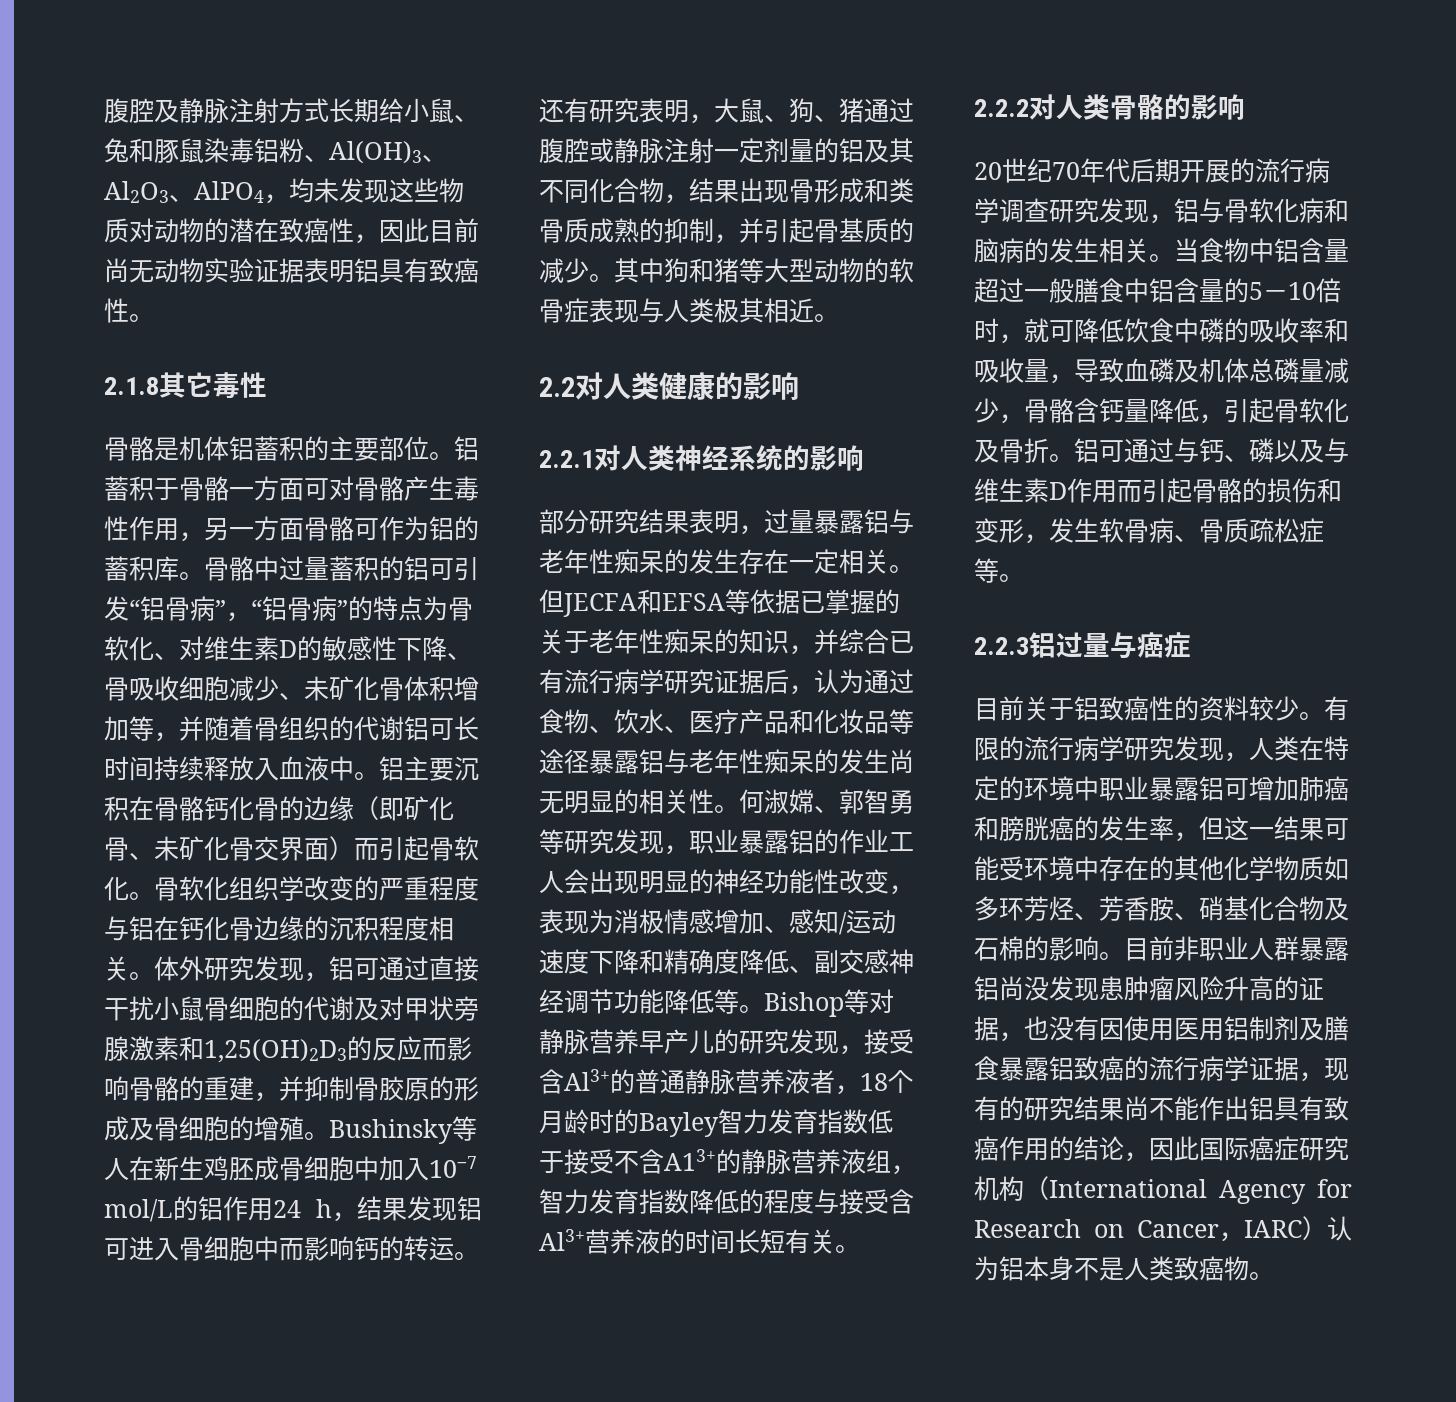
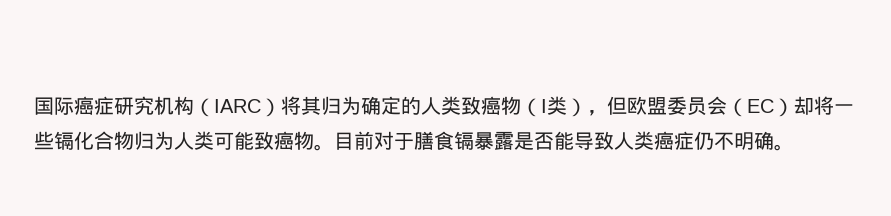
- 腹腔及静脉注射方式长期给小鼠、兔和豚鼠染毒铝粉、Al(OH)3、Al2O3、AlPO4，均未发现这些物质对动物的潜在致癌性，因此目前尚无动物实验证据表明铝具有致癌性。
- 2.1.8其它毒性
- 骨骼是机体铝蓄积的主要部位。铝蓄积于骨骼一方面可对骨骼产生毒性作用，另一方面骨骼可作为铝的蓄积库。骨骼中过量蓄积的铝可引发“铝骨病”，“铝骨病”的特点为骨软化、对维生素D的敏感性下降、骨吸收细胞减少、未矿化骨体积增加等，并随着骨组织的代谢铝可长时间持续释放入血液中。铝主要沉积在骨骼钙化骨的边缘（即矿化骨、未矿化骨交界面）而引起骨软化。骨软化组织学改变的严重程度与铝在钙化骨边缘的沉积程度相关。体外研究发现，铝可通过直接干扰小鼠骨细胞的代谢及对甲状旁腺激素和1,25(OH)2D3的反应而影响骨骼的重建，并抑制骨胶原的形成及骨细胞的增殖。Bushinsky等人在新生鸡胚成骨细胞中加入10−7 mol/L的铝作用24 h，结果发现铝可进入骨细胞中而影响钙的转运。还有研究表明，大鼠、狗、猪通过腹腔或静脉注射一定剂量的铝及其不同化合物，结果出现骨形成和类骨质成熟的抑制，并引起骨基质的减少。其中狗和猪等大型动物的软骨症表现与人类极其相近。
- 2.2对人类健康的影响
- 2.2.1对人类神经系统的影响
- 部分研究结果表明，过量暴露铝与老年性痴呆的发生存在一定相关。但JECFA和EFSA等依据已掌握的关于老年性痴呆的知识，并综合已有流行病学研究证据后，认为通过食物、饮水、医疗产品和化妆品等途径暴露铝与老年性痴呆的发生尚无明显的相关性。何淑嫦、郭智勇等研究发现，职业暴露铝的作业工人会出现明显的神经功能性改变，表现为消极情感增加、感知/运动速度下降和精确度降低、副交感神经调节功能降低等。Bishop等对静脉营养早产儿的研究发现，接受含Al3+的普通静脉营养液者，18个月龄时的Bayley智力发育指数低于接受不含A13+的静脉营养液组，智力发育指数降低的程度与接受含Al3+营养液的时间长短有关。
- 2.2.2对人类骨骼的影响
- 20世纪70年代后期开展的流行病学调查研究发现，铝与骨软化病和脑病的发生相关。当食物中铝含量超过一般膳食中铝含量的5－10倍时，就可降低饮食中磷的吸收率和吸收量，导致血磷及机体总磷量减少，骨骼含钙量降低，引起骨软化及骨折。铝可通过与钙、磷以及与维生素D作用而引起骨骼的损伤和变形，发生软骨病、骨质疏松症等。
- 2.2.3铝过量与癌症
- 目前关于铝致癌性的资料较少。有限的流行病学研究发现，人类在特定的环境中职业暴露铝可增加肺癌和膀胱癌的发生率，但这一结果可能受环境中存在的其他化学物质如多环芳烃、芳香胺、硝基化合物及石棉的影响。目前非职业人群暴露铝尚没发现患肿瘤风险升高的证据，也没有因使用医用铝制剂及膳食暴露铝致癌的流行病学证据，现有的研究结果尚不能作出铝具有致癌作用的结论，因此国际癌症研究机构（International Agency for Research on Cancer，IARC）认为铝本身不是人类致癌物。
+ 国际癌症研究机构（IARC）将其归为确定的人类致癌物（I类），但欧盟委员会（EC）却将一些镉化合物归为人类可能致癌物。目前对于膳食镉暴露是否能导致人类癌症仍不明确。

